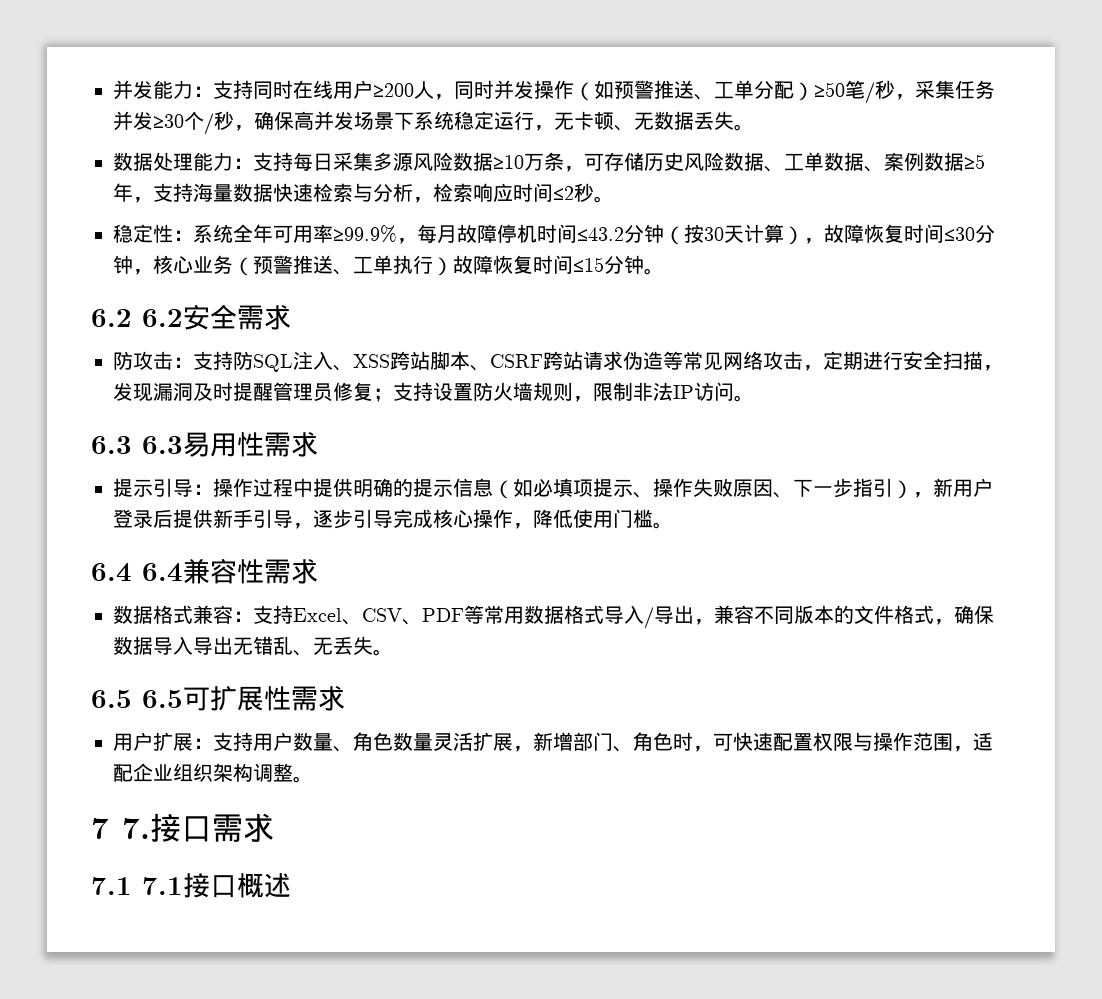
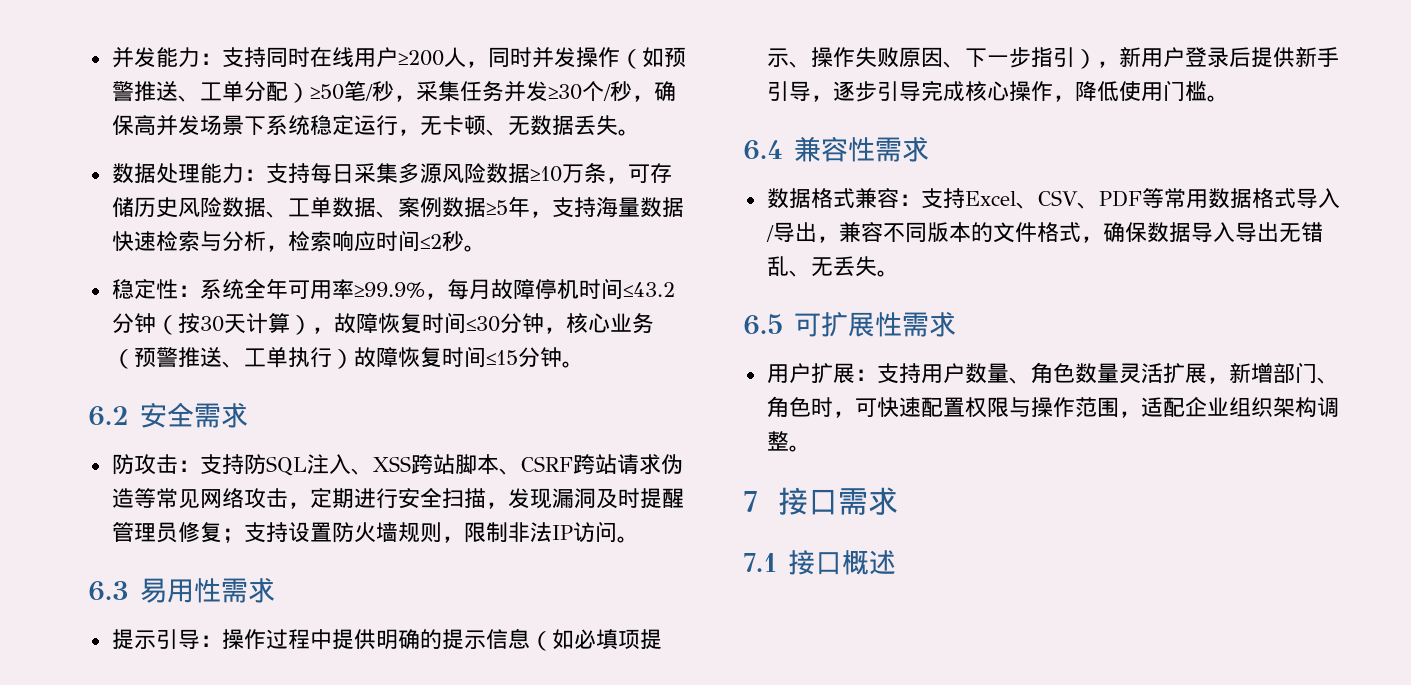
- 6.2 6.2安全需求
+ 6.2安全需求
- 6.3 6.3易用性需求
+ 6.3易用性需求
- 6.4 6.4兼容性需求
+ 6.4兼容性需求
- 6.5 6.5可扩展性需求
+ 6.5可扩展性需求
- 7 7.接口需求
+ 7接口需求
- 7.1 7.1接口概述
+ 7.1接口概述

